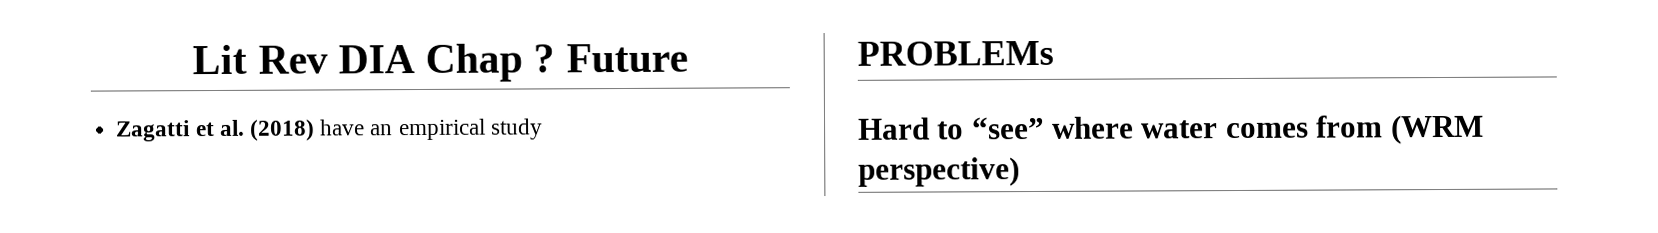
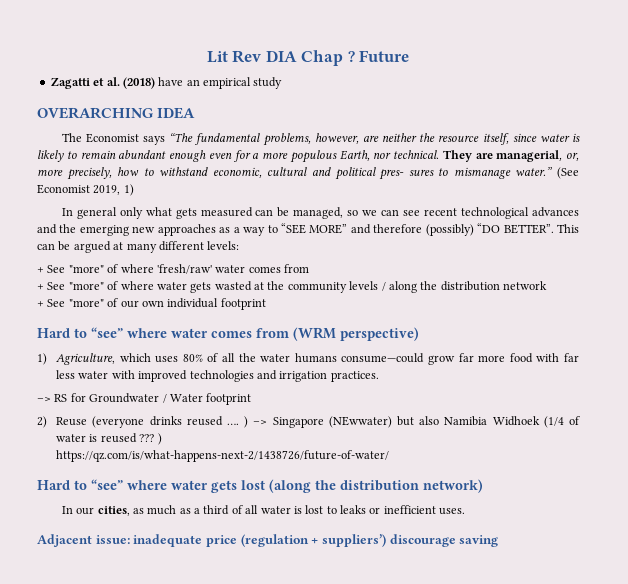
- PROBLEMs
+ OVERARCHING IDEA
+ The Economist says “The fundamental problems, however, are neither the resource itself, since water is likely to remain abundant enough even for a more populous Earth, nor technical. They are managerial, or, more precisely, how to withstand economic, cultural and political pres- sures to mismanage water.” (See Economist 2019, 1)
+ In general only what gets measured can be managed, so we can see recent technological advances and the emerging new approaches as a way to “SEE MORE” and therefore (possibly) “DO BETTER”. This can be argued at many different levels:
+ + See "more" of where 'fresh/raw' water comes from
+ + See "more" of where water gets wasted at the community levels / along the distribution network
+ + See "more" of our own individual footprint
+ 1) Agriculture, which uses 80% of all the water humans consume—could grow far more food with far less water with improved technologies and irrigation practices.
+ –> RS for Groundwater / Water footprint
+ 2) Reuse (everyone drinks reused …. ) –> Singapore (NEwwater) but also Namibia Widhoek (1/4 of water is reused ??? )
+ https://qz.com/is/what-happens-next-2/1438726/future-of-water/
+ Hard to “see” where water gets lost (along the distribution network)
+ In our cities, as much as a third of all water is lost to leaks or inefficient uses.
+ Adjacent issue: inadequate price (regulation + suppliers’) discourage saving

